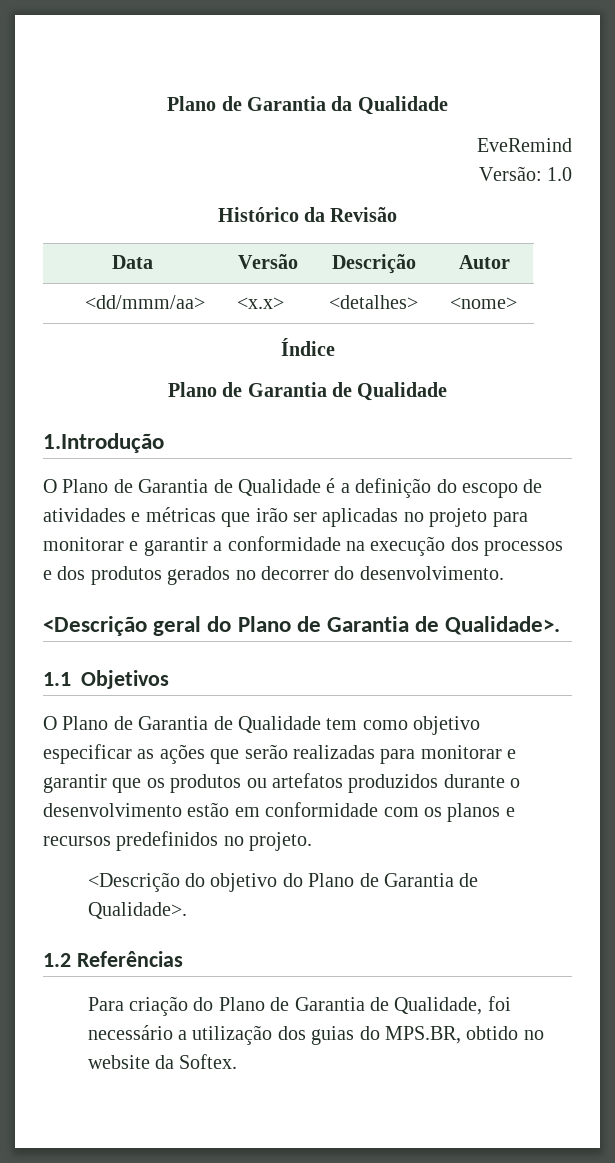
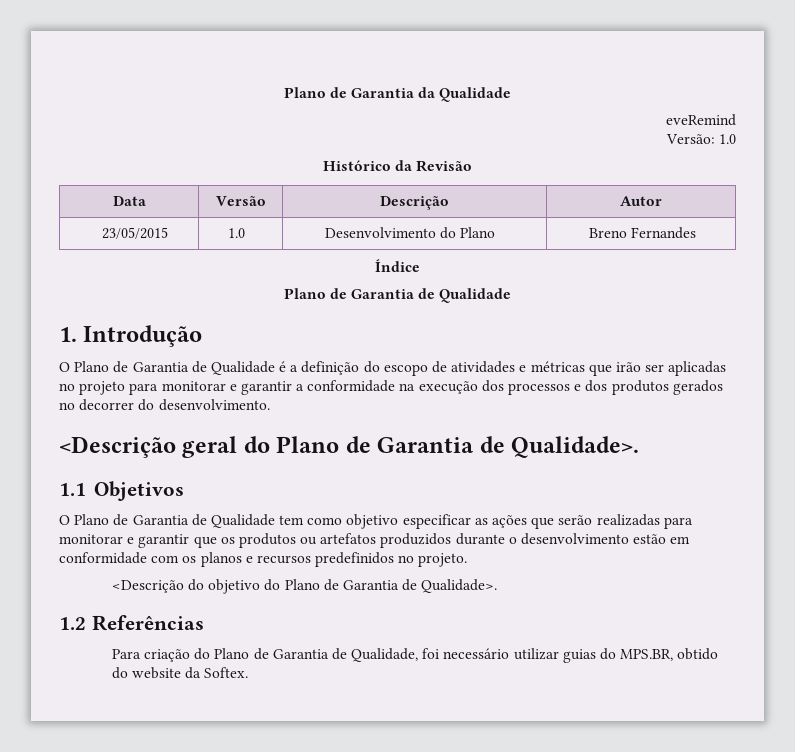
- EveRemind
+ eveRemind
- <dd/mmm/aa> | <x.x> | <detalhes> | <nome>
+ 23/05/2015 | 1.0 | Desenvolvimento do Plano | Breno Fernandes
- 1.Introdução
+ 1. Introdução
- Para criação do Plano de Garantia de Qualidade, foi necessário a utilização dos guias do MPS.BR, obtido no website da Softex.
+ Para criação do Plano de Garantia de Qualidade, foi necessário utilizar guias do MPS.BR, obtido do website da Softex.

